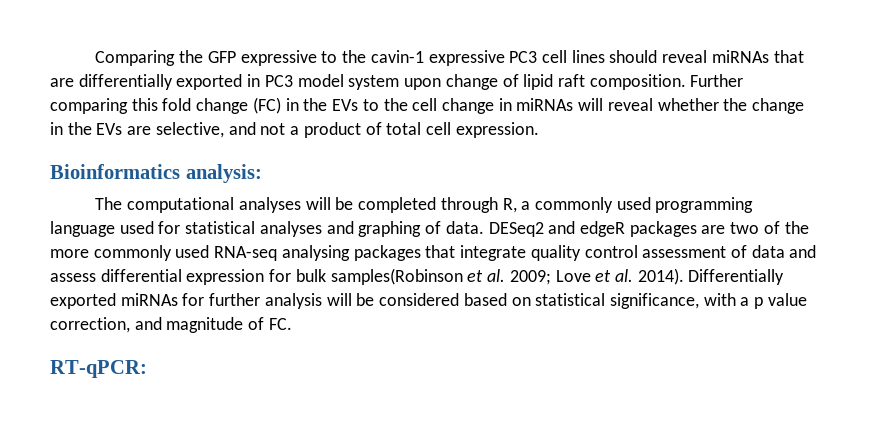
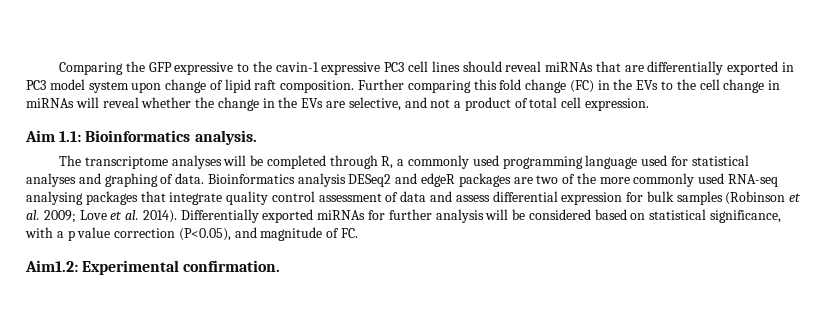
- Bioinformatics analysis:
+ Aim 1.1: Bioinformatics analysis.
- The computational analyses will be completed through R, a commonly used programming language used for statistical analyses and graphing of data.
+ The transcriptome analyses will be completed through R, a commonly used programming language used for statistical analyses and graphing of data.
- DESeq2 and edgeR packages are two of the more commonly used RNA-seq analysing packages that integrate quality control assessment of data and assess differential expression for bulk samples(Robinson et al. 2009; Love et al. 2014).
+ Bioinformatics analysis DESeq2 and edgeR packages are two of the more commonly used RNA-seq analysing packages that integrate quality control assessment of data and assess differential expression for bulk samples (Robinson et al. 2009; Love et al. 2014).
- Differentially exported miRNAs for further analysis will be considered based on statistical significance, with a p value correction, and magnitude of FC.
+ Differentially exported miRNAs for further analysis will be considered based on statistical significance, with a p value correction (P<0.05), and magnitude of FC.
- RT-qPCR:
+ Aim1.2: Experimental confirmation.

